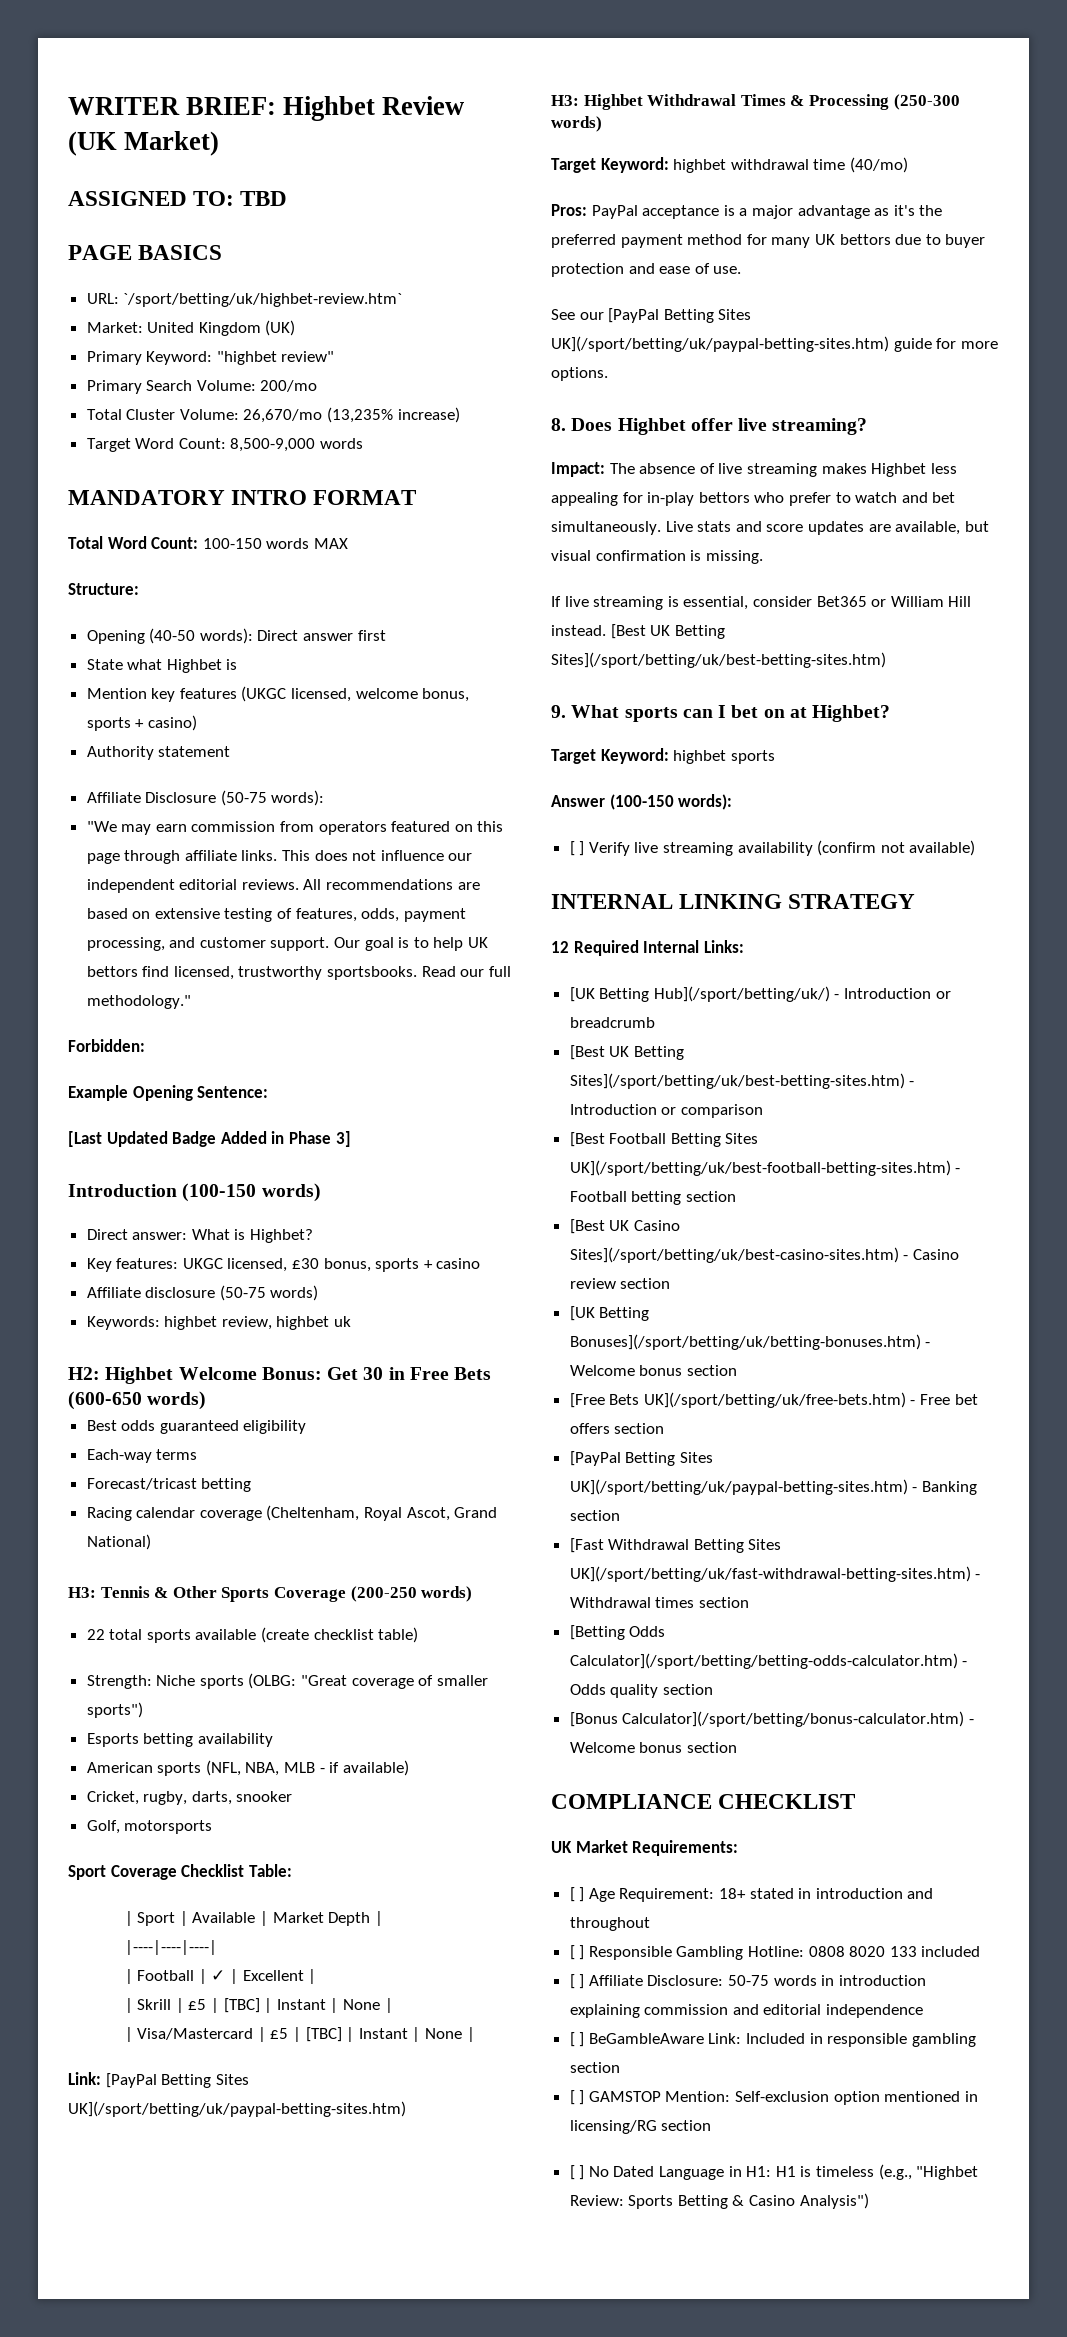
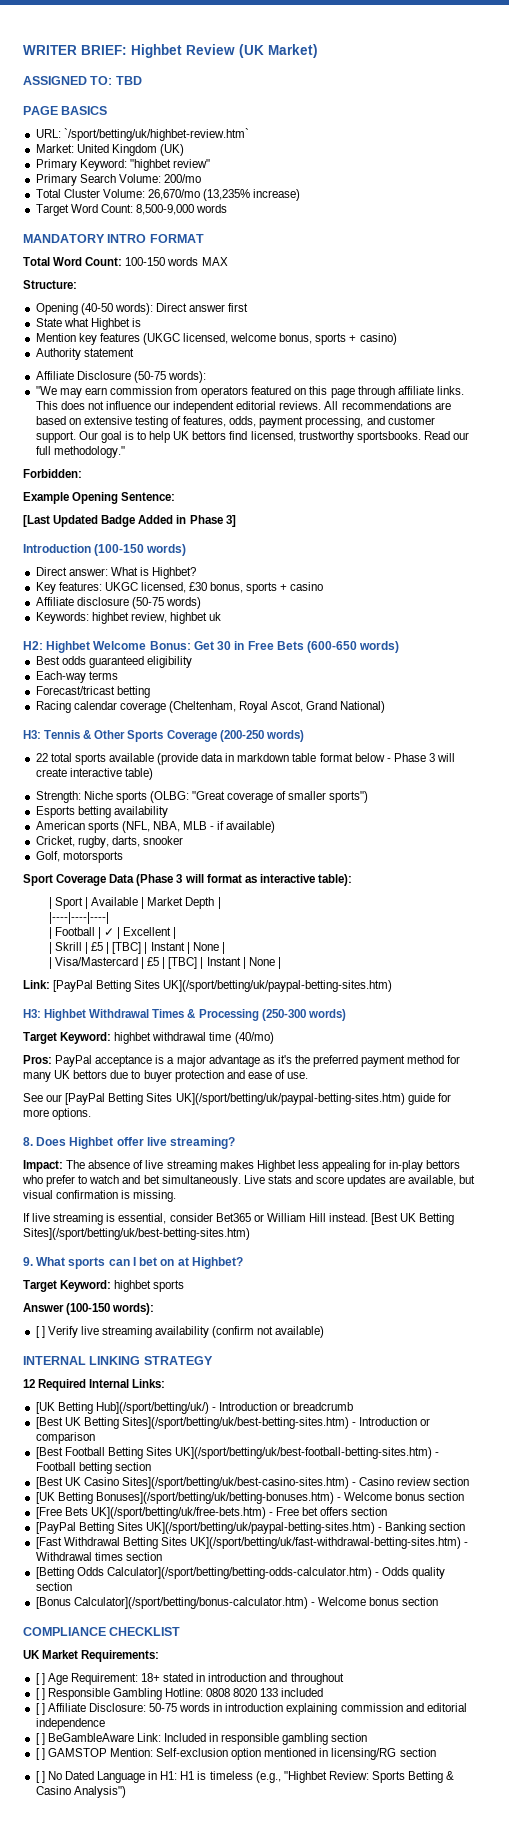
- 22 total sports available (create checklist table)
+ 22 total sports available (provide data in markdown table format below - Phase 3 will create interactive table)
- Sport Coverage Checklist Table:
+ Sport Coverage Data (Phase 3 will format as interactive table):

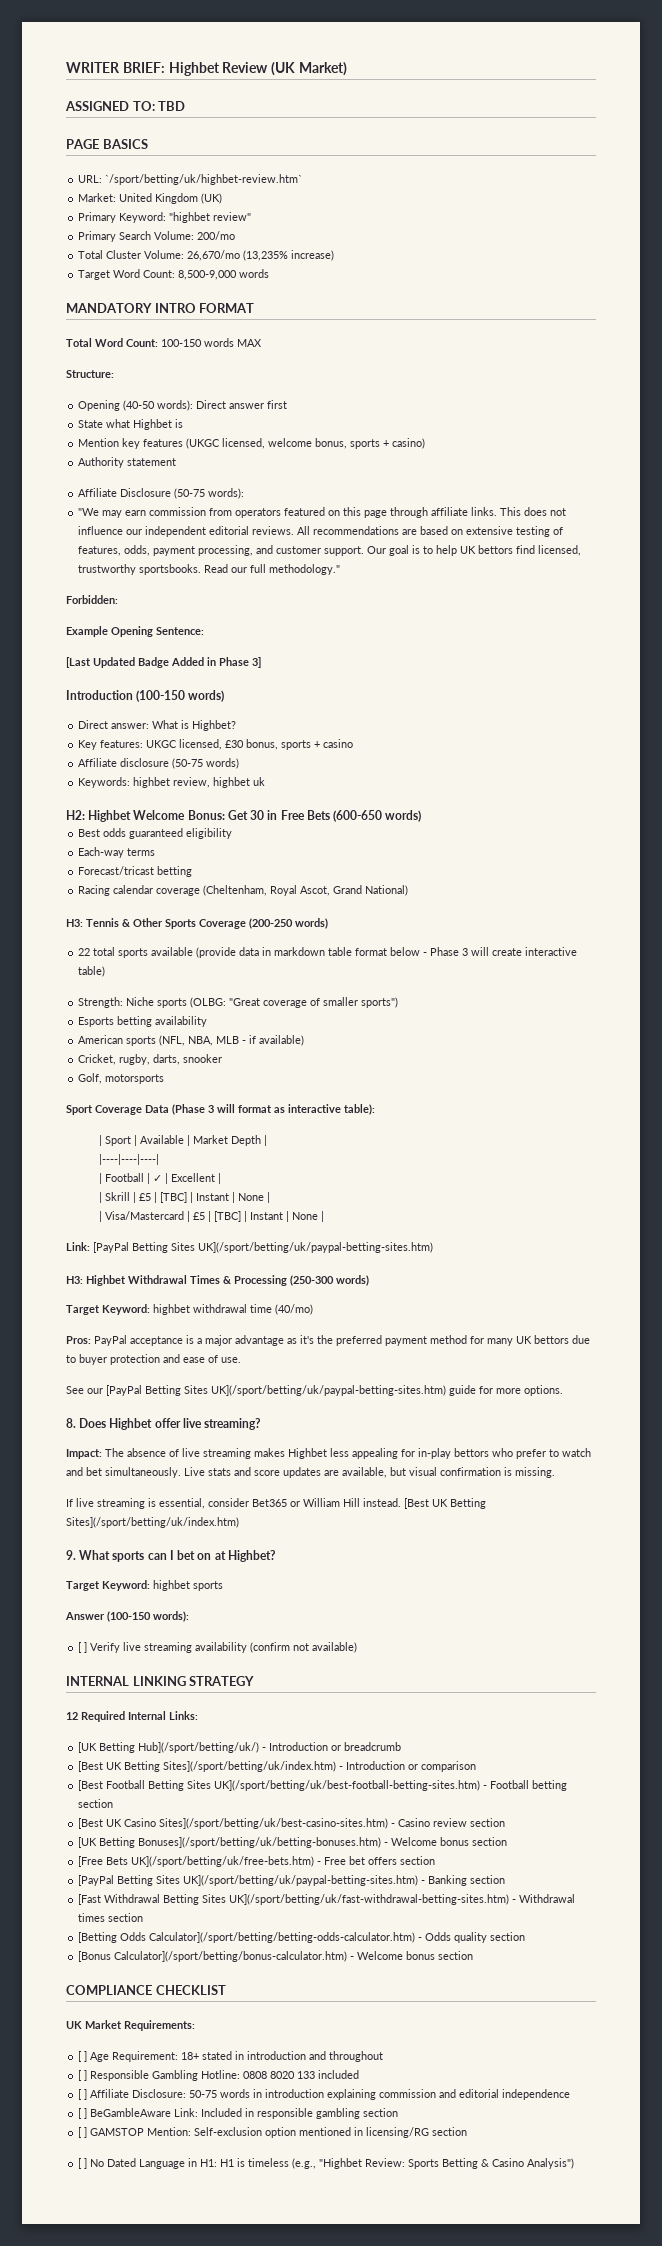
- If live streaming is essential, consider Bet365 or William Hill instead. [Best UK Betting Sites](/sport/betting/uk/best-betting-sites.htm)
+ If live streaming is essential, consider Bet365 or William Hill instead. [Best UK Betting Sites](/sport/betting/uk/index.htm)
- [Best UK Betting Sites](/sport/betting/uk/best-betting-sites.htm) - Introduction or comparison
+ [Best UK Betting Sites](/sport/betting/uk/index.htm) - Introduction or comparison

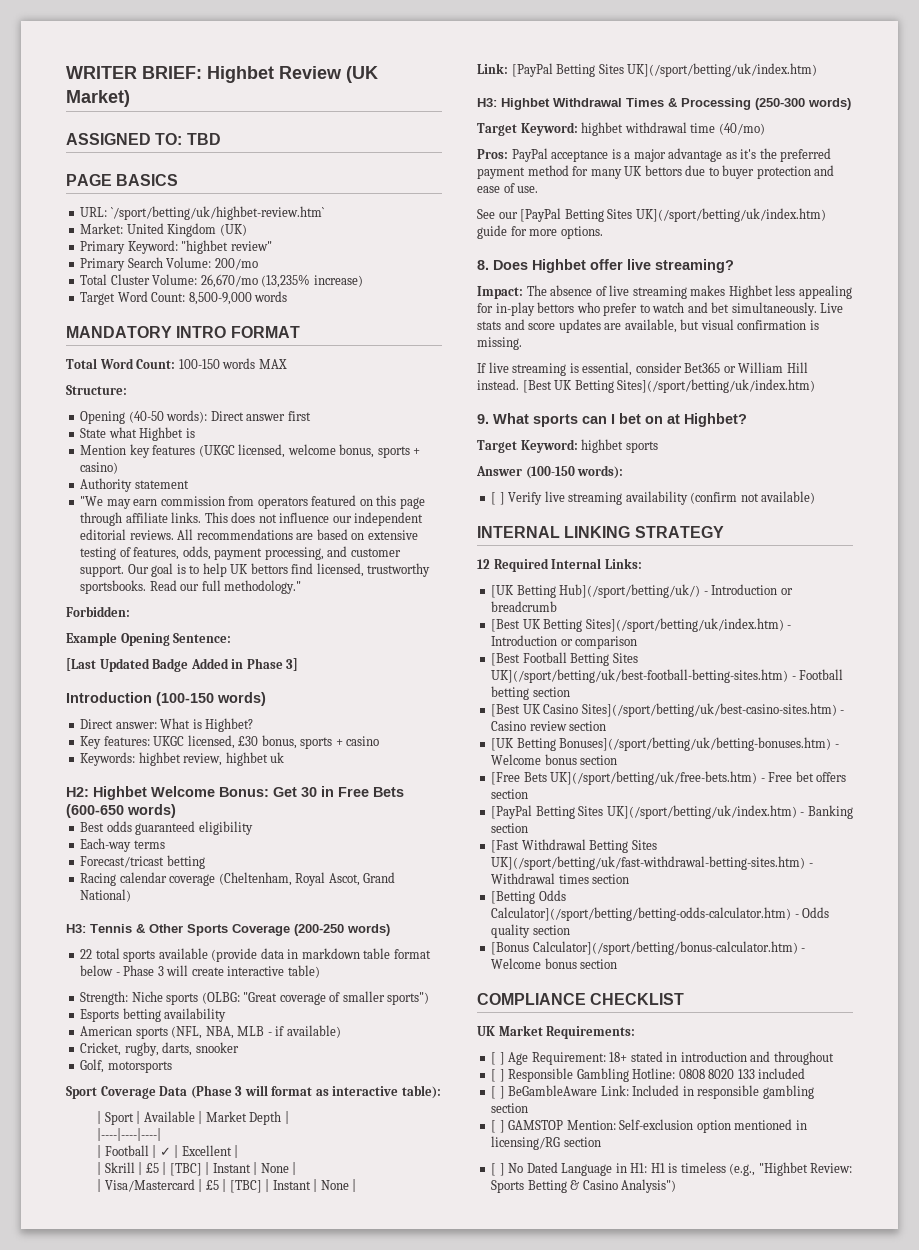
- Affiliate Disclosure (50-75 words):
- Affiliate disclosure (50-75 words)
- Link: [PayPal Betting Sites UK](/sport/betting/uk/paypal-betting-sites.htm)
+ Link: [PayPal Betting Sites UK](/sport/betting/uk/index.htm)
- See our [PayPal Betting Sites UK](/sport/betting/uk/paypal-betting-sites.htm) guide for more options.
+ See our [PayPal Betting Sites UK](/sport/betting/uk/index.htm) guide for more options.
- [PayPal Betting Sites UK](/sport/betting/uk/paypal-betting-sites.htm) - Banking section
+ [PayPal Betting Sites UK](/sport/betting/uk/index.htm) - Banking section
- [ ] Affiliate Disclosure: 50-75 words in introduction explaining commission and editorial independence

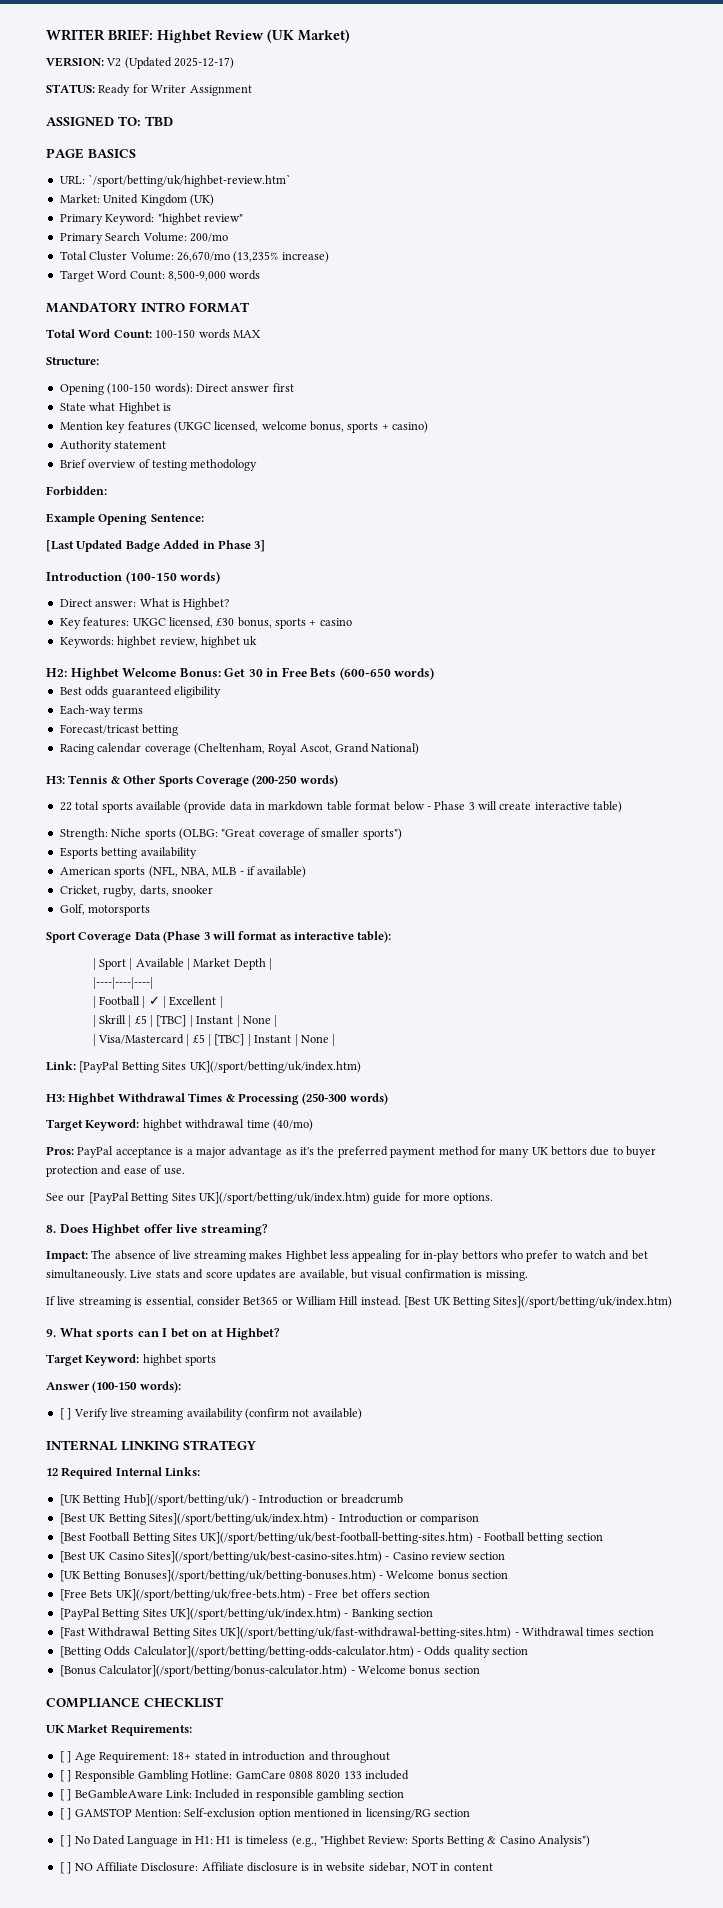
+ VERSION: V2 (Updated 2025-12-17)
+ STATUS: Ready for Writer Assignment
- Opening (40-50 words): Direct answer first
+ Opening (100-150 words): Direct answer first
- "We may earn commission from operators featured on this page through affiliate links. This does not influence our independent editorial reviews. All recommendations are based on extensive testing of features, odds, payment processing, and customer support. Our goal is to help UK bettors find licensed, trustworthy sportsbooks. Read our full methodology."
+ Brief overview of testing methodology
- [ ] Responsible Gambling Hotline: 0808 8020 133 included
+ [ ] Responsible Gambling Hotline: GamCare 0808 8020 133 included
+ [ ] NO Affiliate Disclosure: Affiliate disclosure is in website sidebar, NOT in content

